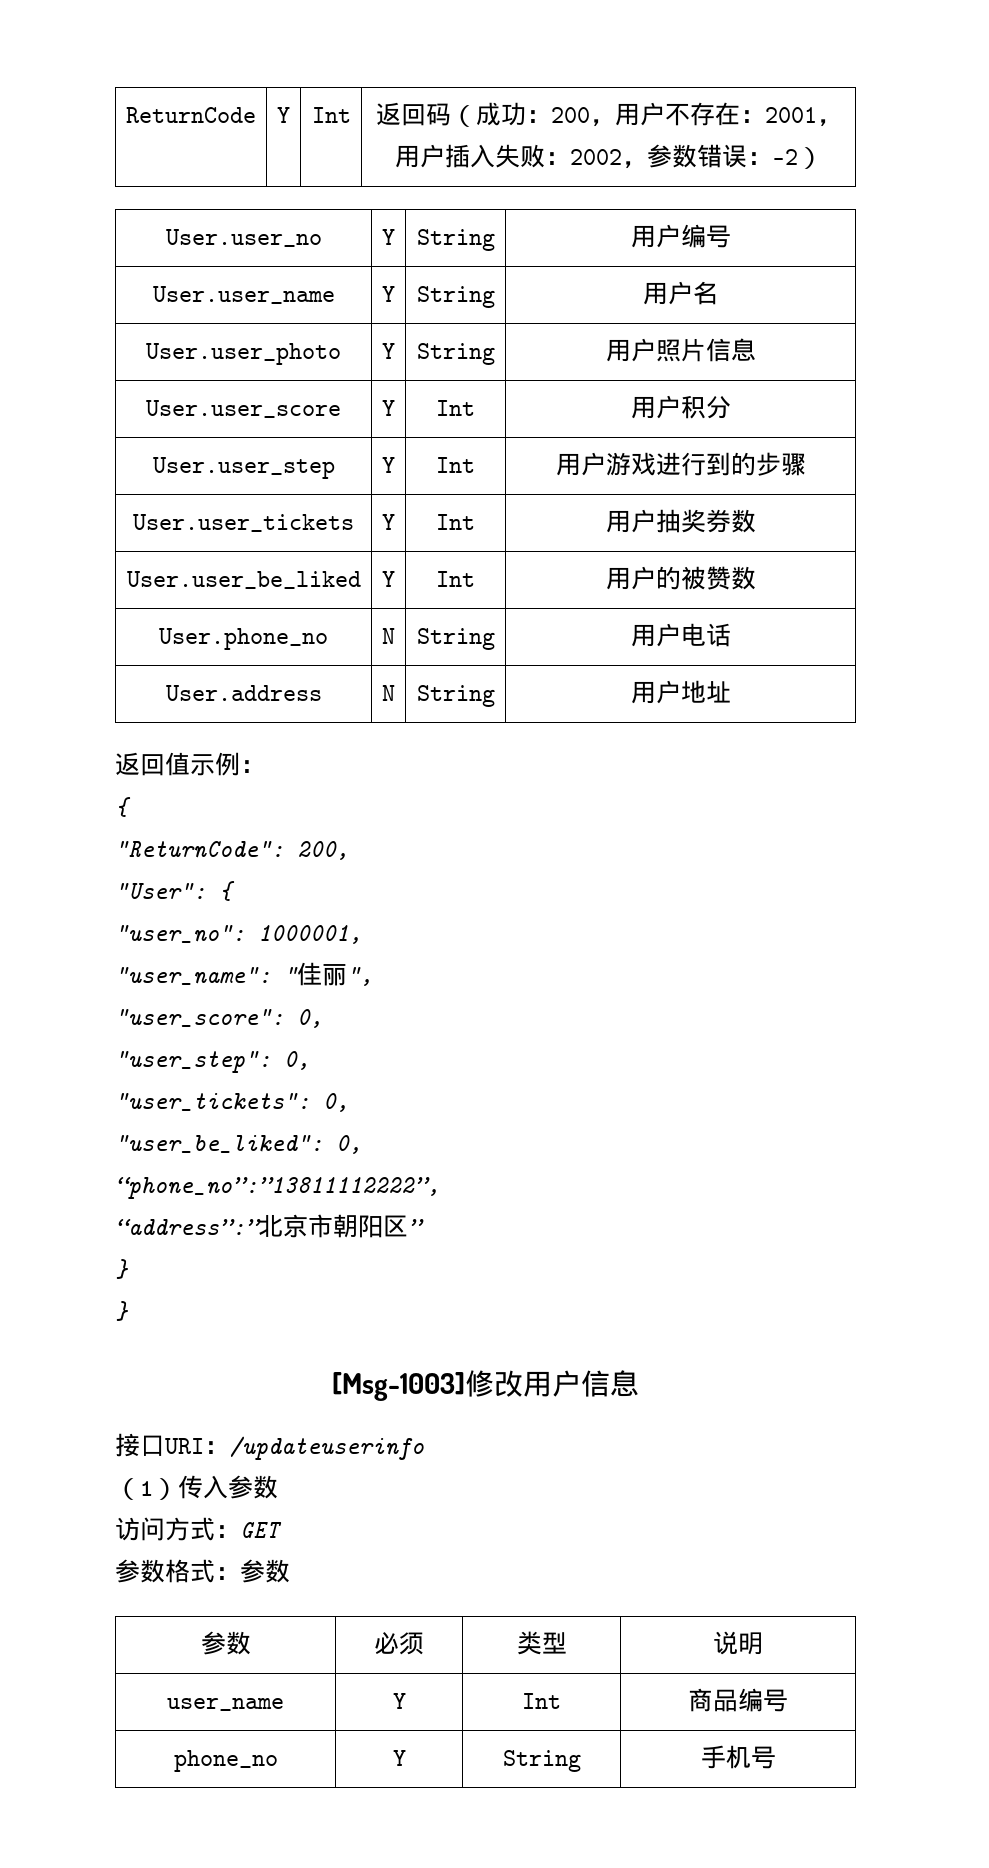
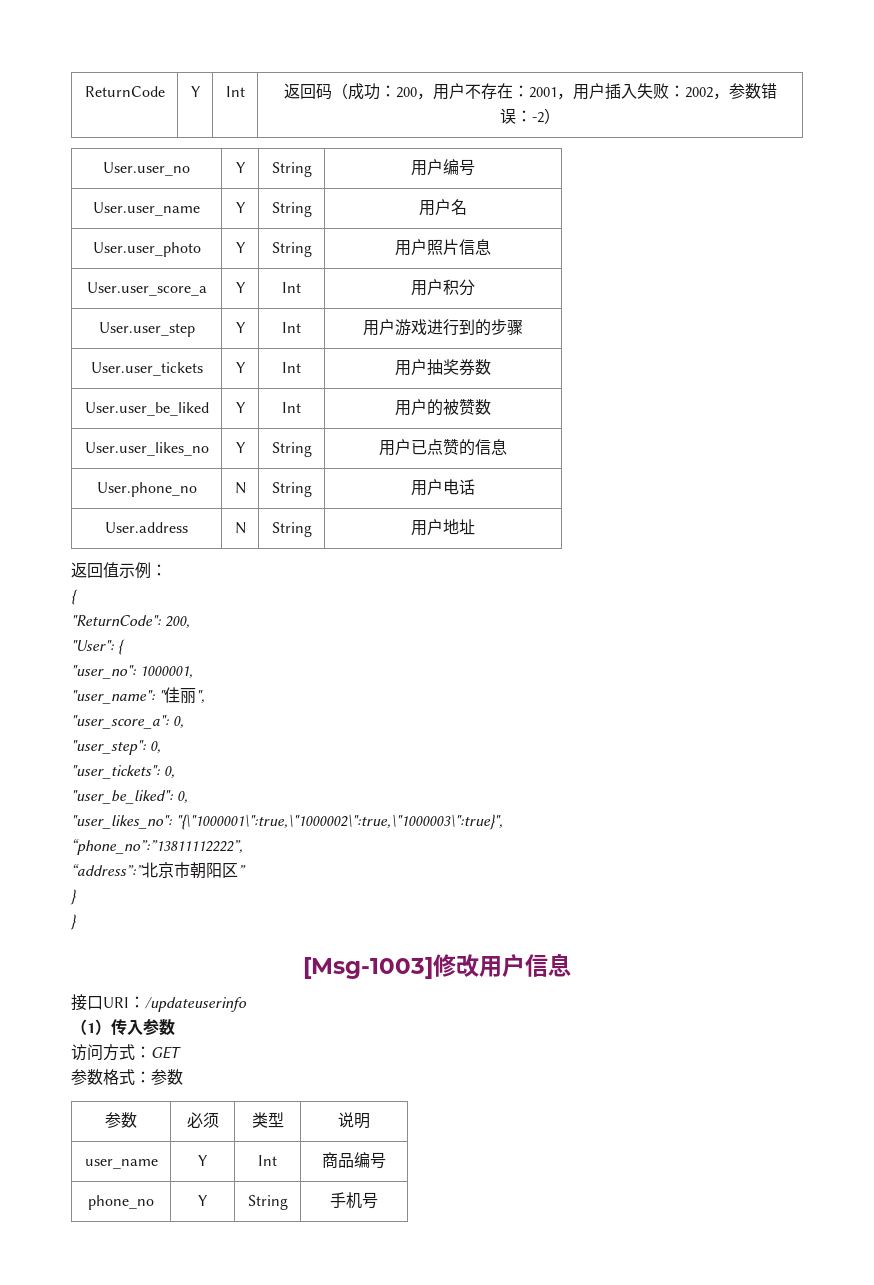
- User.user_score | Y | Int | 用户积分
+ User.user_score_a | Y | Int | 用户积分
+ User.user_likes_no | Y | String | 用户已点赞的信息
- "user_score": 0,
+ "user_score_a": 0,
+ "user_likes_no": "{\"1000001\":true,\"1000002\":true,\"1000003\":true}",

